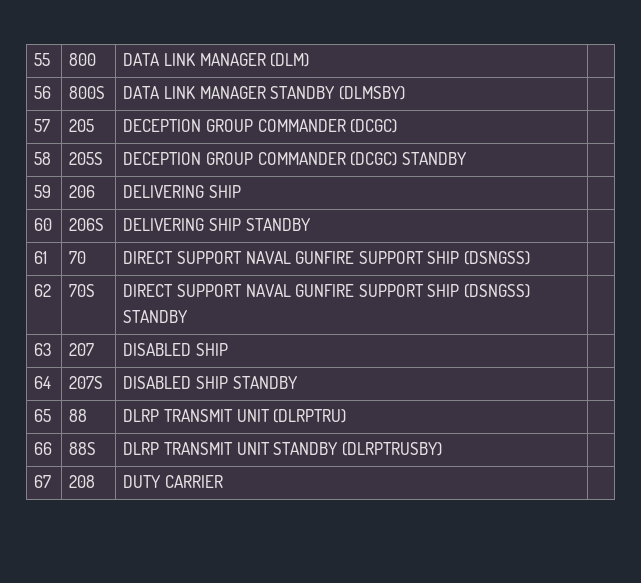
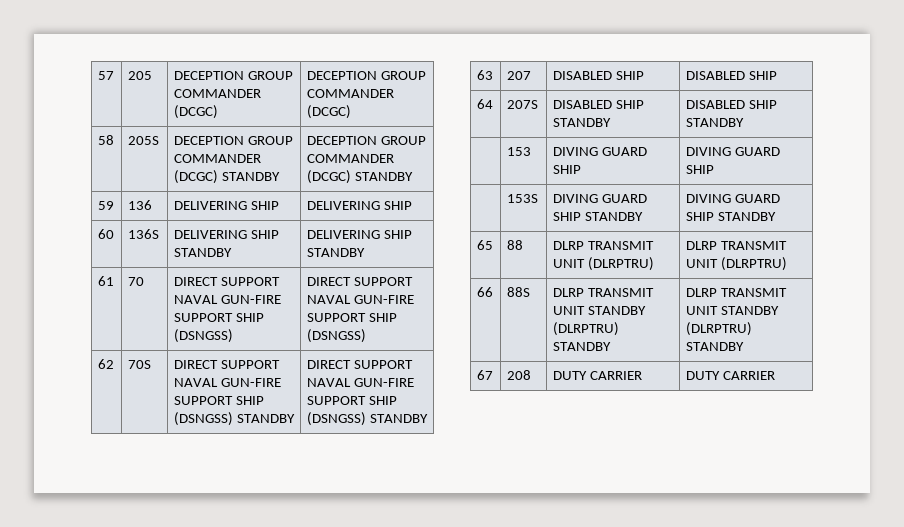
- 55 | 800 | DATA LINK MANAGER (DLM) |
- 56 | 800S | DATA LINK MANAGER STANDBY (DLMSBY) |
- 57 | 205 | DECEPTION GROUP COMMANDER (DCGC) |
+ 57 | 205 | DECEPTION GROUP COMMANDER (DCGC) | DECEPTION GROUP COMMANDER (DCGC)
- 58 | 205S | DECEPTION GROUP COMMANDER (DCGC) STANDBY |
+ 58 | 205S | DECEPTION GROUP COMMANDER (DCGC) STANDBY | DECEPTION GROUP COMMANDER (DCGC) STANDBY
- 59 | 206 | DELIVERING SHIP |
+ 59 | 136 | DELIVERING SHIP | DELIVERING SHIP
- 60 | 206S | DELIVERING SHIP STANDBY |
+ 60 | 136S | DELIVERING SHIP STANDBY | DELIVERING SHIP STANDBY
- 61 | 70 | DIRECT SUPPORT NAVAL GUNFIRE SUPPORT SHIP (DSNGSS) |
+ 61 | 70 | DIRECT SUPPORT NAVAL GUN-FIRE SUPPORT SHIP (DSNGSS) | DIRECT SUPPORT NAVAL GUN-FIRE SUPPORT SHIP (DSNGSS)
- 62 | 70S | DIRECT SUPPORT NAVAL GUNFIRE SUPPORT SHIP (DSNGSS) STANDBY |
+ 62 | 70S | DIRECT SUPPORT NAVAL GUN-FIRE SUPPORT SHIP (DSNGSS) STANDBY | DIRECT SUPPORT NAVAL GUN-FIRE SUPPORT SHIP (DSNGSS) STANDBY
- 63 | 207 | DISABLED SHIP |
+ 63 | 207 | DISABLED SHIP | DISABLED SHIP
- 64 | 207S | DISABLED SHIP STANDBY |
+ 64 | 207S | DISABLED SHIP STANDBY | DISABLED SHIP STANDBY
+ | 153 | DIVING GUARD SHIP | DIVING GUARD SHIP
+ | 153S | DIVING GUARD SHIP STANDBY | DIVING GUARD SHIP STANDBY
- 65 | 88 | DLRP TRANSMIT UNIT (DLRPTRU) |
+ 65 | 88 | DLRP TRANSMIT UNIT (DLRPTRU) | DLRP TRANSMIT UNIT (DLRPTRU)
- 66 | 88S | DLRP TRANSMIT UNIT STANDBY (DLRPTRUSBY) |
+ 66 | 88S | DLRP TRANSMIT UNIT STANDBY (DLRPTRU) STANDBY | DLRP TRANSMIT UNIT STANDBY (DLRPTRU) STANDBY
- 67 | 208 | DUTY CARRIER |
+ 67 | 208 | DUTY CARRIER | DUTY CARRIER

